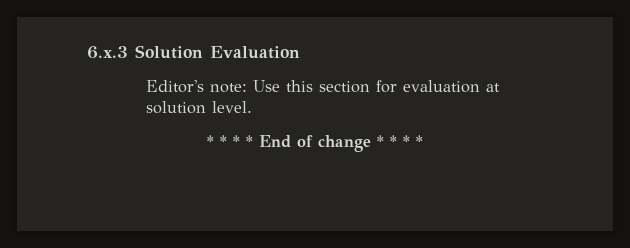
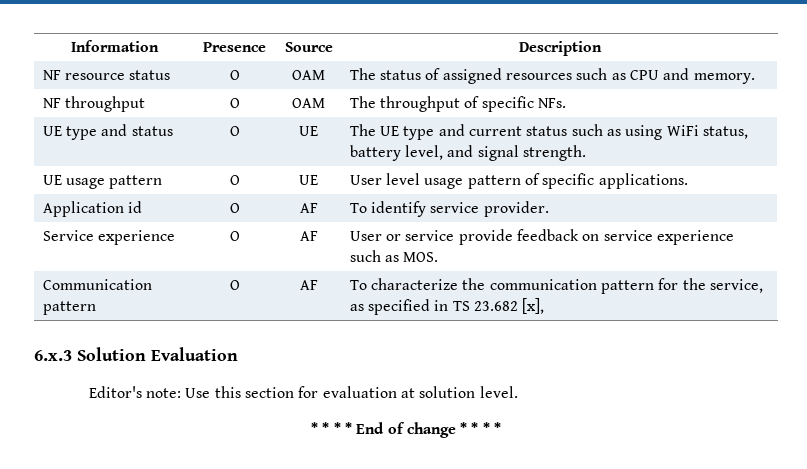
+ Information | Presence | Source | Description
+ NF resource status | O | OAM | The status of assigned resources such as CPU and memory.
+ NF throughput | O | OAM | The throughput of specific NFs.
+ UE type and status | O | UE | The UE type and current status such as using WiFi status, battery level, and signal strength.
+ UE usage pattern | O | UE | User level usage pattern of specific applications.
+ Application id | O | AF | To identify service provider.
+ Service experience | O | AF | User or service provide feedback on service experience such as MOS.
+ Communication pattern | O | AF | To characterize the communication pattern for the service, as specified in TS 23.682 [x],

